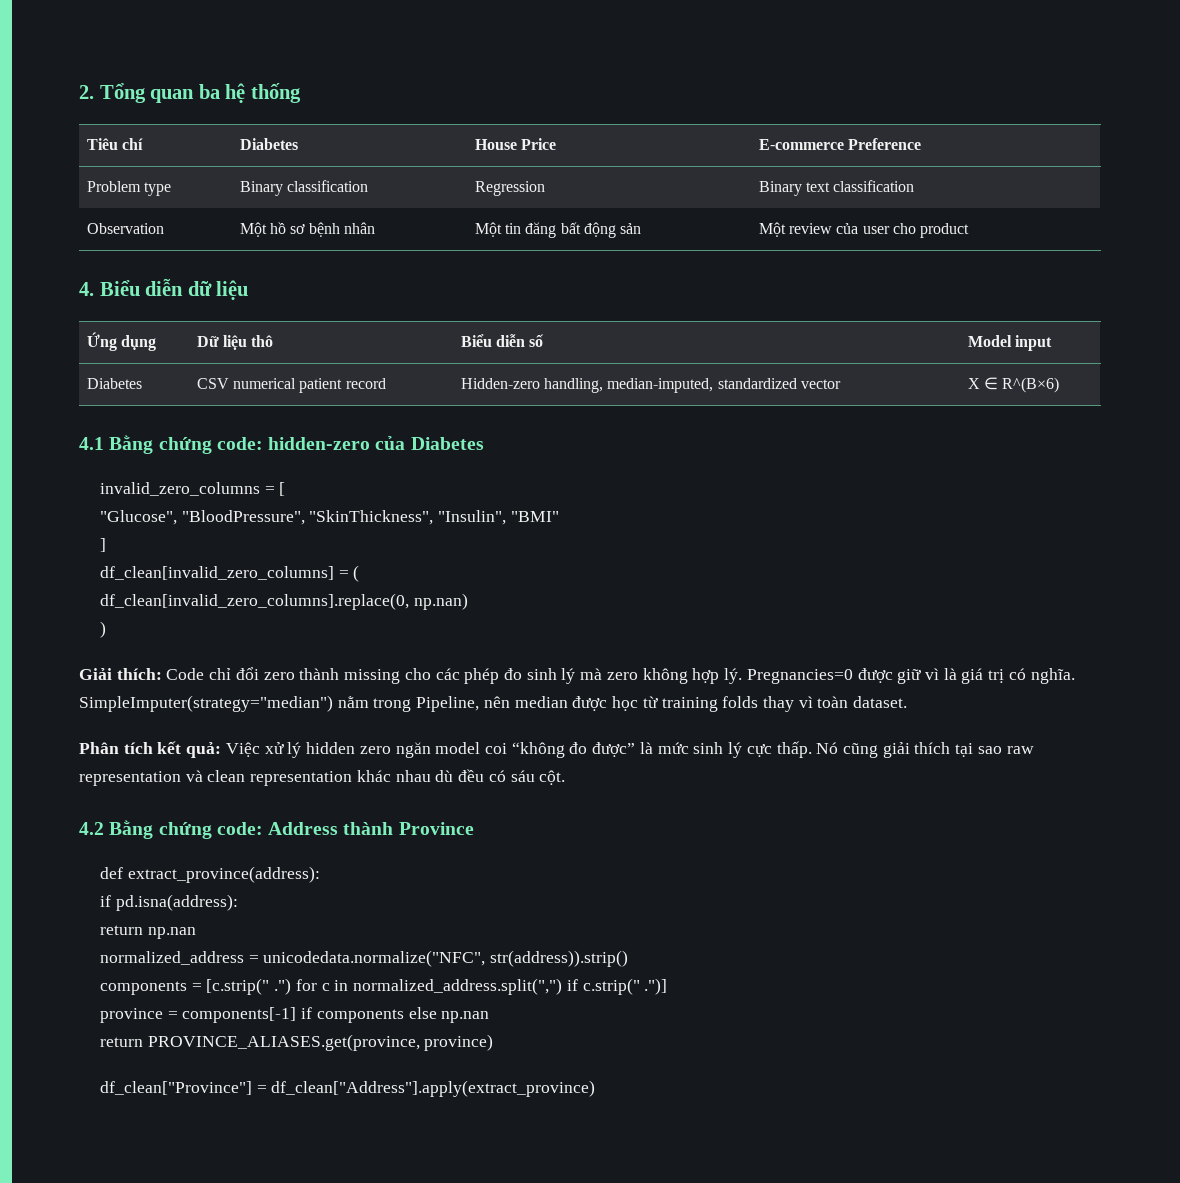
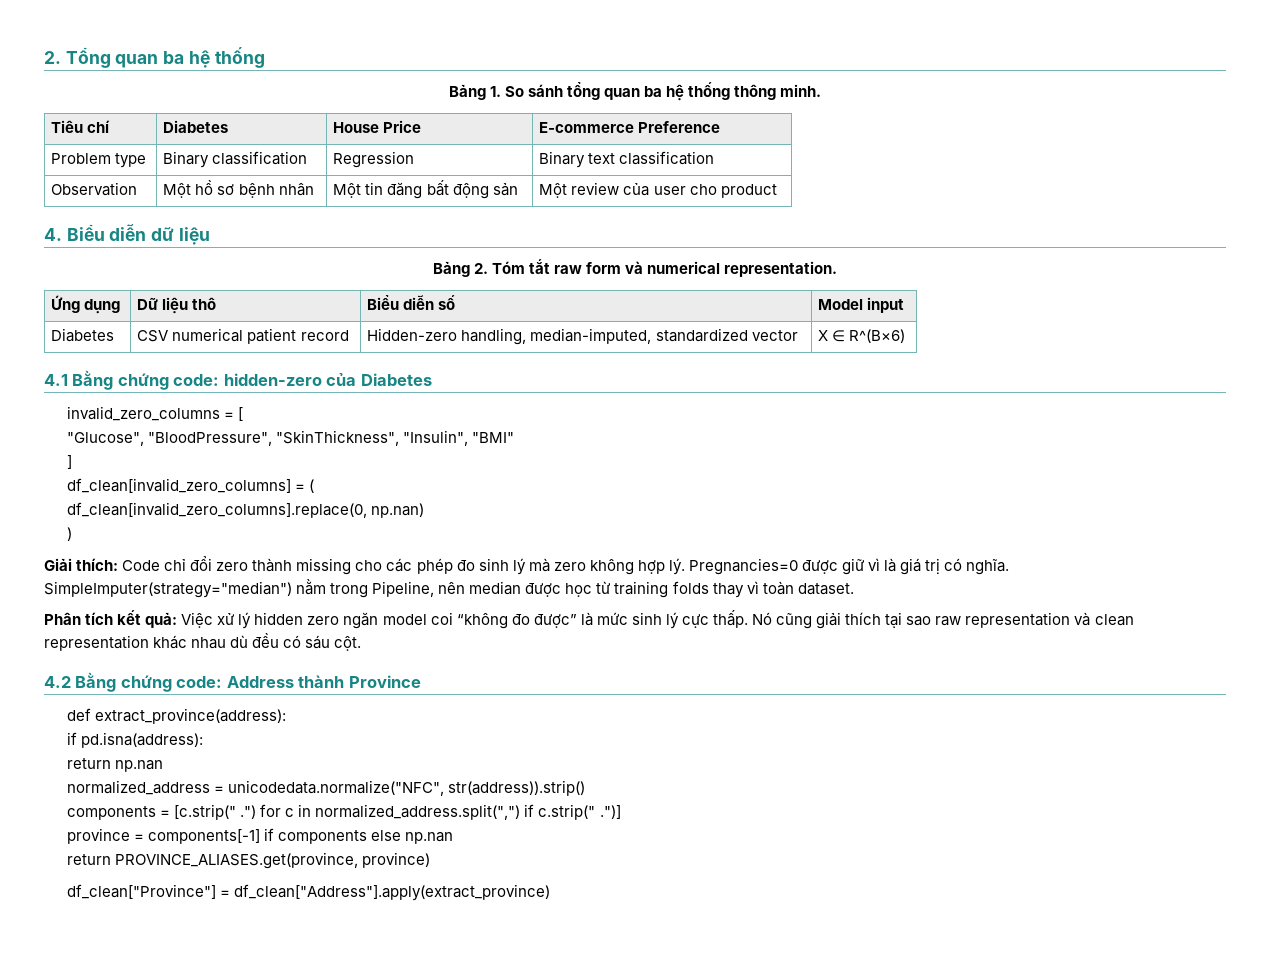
+ Bảng 1. So sánh tổng quan ba hệ thống thông minh.
+ Bảng 2. Tóm tắt raw form và numerical representation.

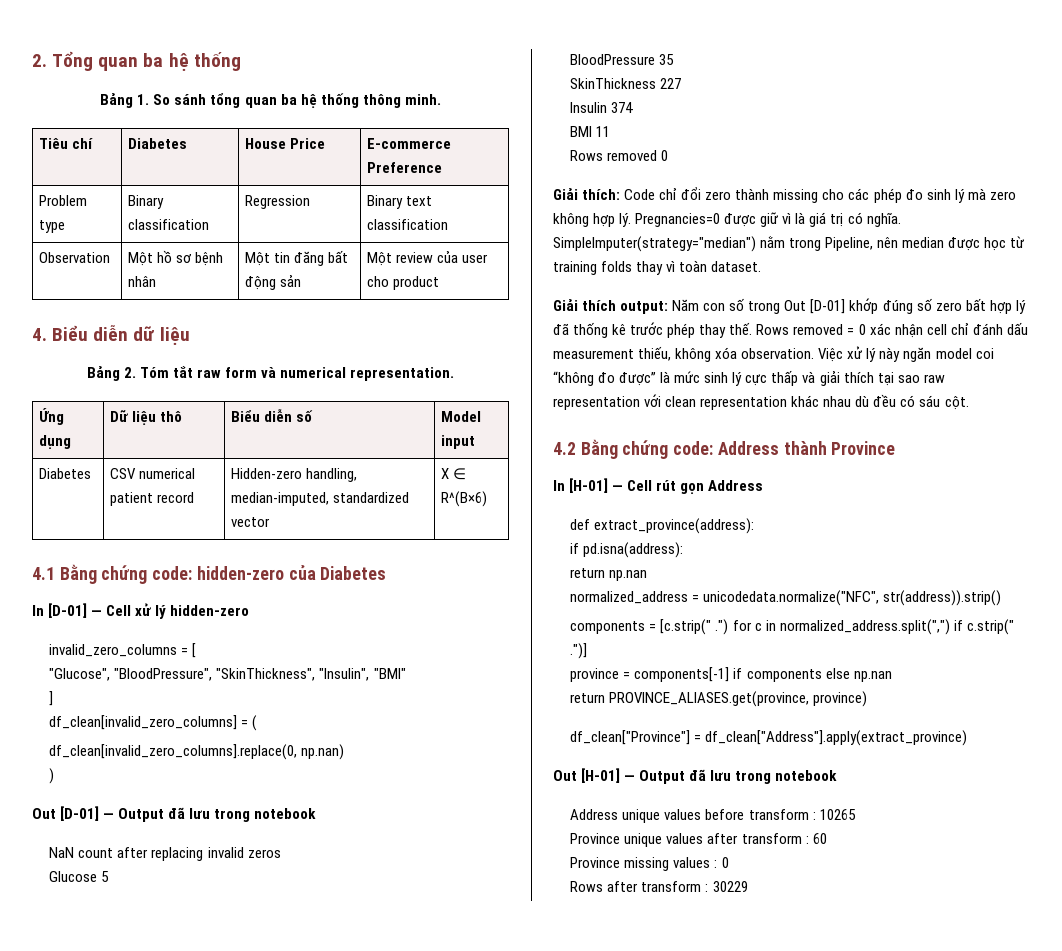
+ In [D-01] — Cell xử lý hidden-zero
+ Out [D-01] — Output đã lưu trong notebook
+ NaN count after replacing invalid zeros
+ Glucose 5
+ BloodPressure 35
+ SkinThickness 227
+ Insulin 374
+ BMI 11
+ Rows removed 0
- Phân tích kết quả: Việc xử lý hidden zero ngăn model coi “không đo được” là mức sinh lý cực thấp. Nó cũng giải thích tại sao raw representation và clean representation khác nhau dù đều có sáu cột.
+ Giải thích output: Năm con số trong Out [D-01] khớp đúng số zero bất hợp lý đã thống kê trước phép thay thế. Rows removed = 0 xác nhận cell chỉ đánh dấu measurement thiếu, không xóa observation. Việc xử lý này ngăn model coi “không đo được” là mức sinh lý cực thấp và giải thích tại sao raw representation với clean representation khác nhau dù đều có sáu cột.
+ In [H-01] — Cell rút gọn Address
+ Out [H-01] — Output đã lưu trong notebook
+ Address unique values before transform : 10265
+ Province unique values after transform : 60
+ Province missing values : 0
+ Rows after transform : 30229

